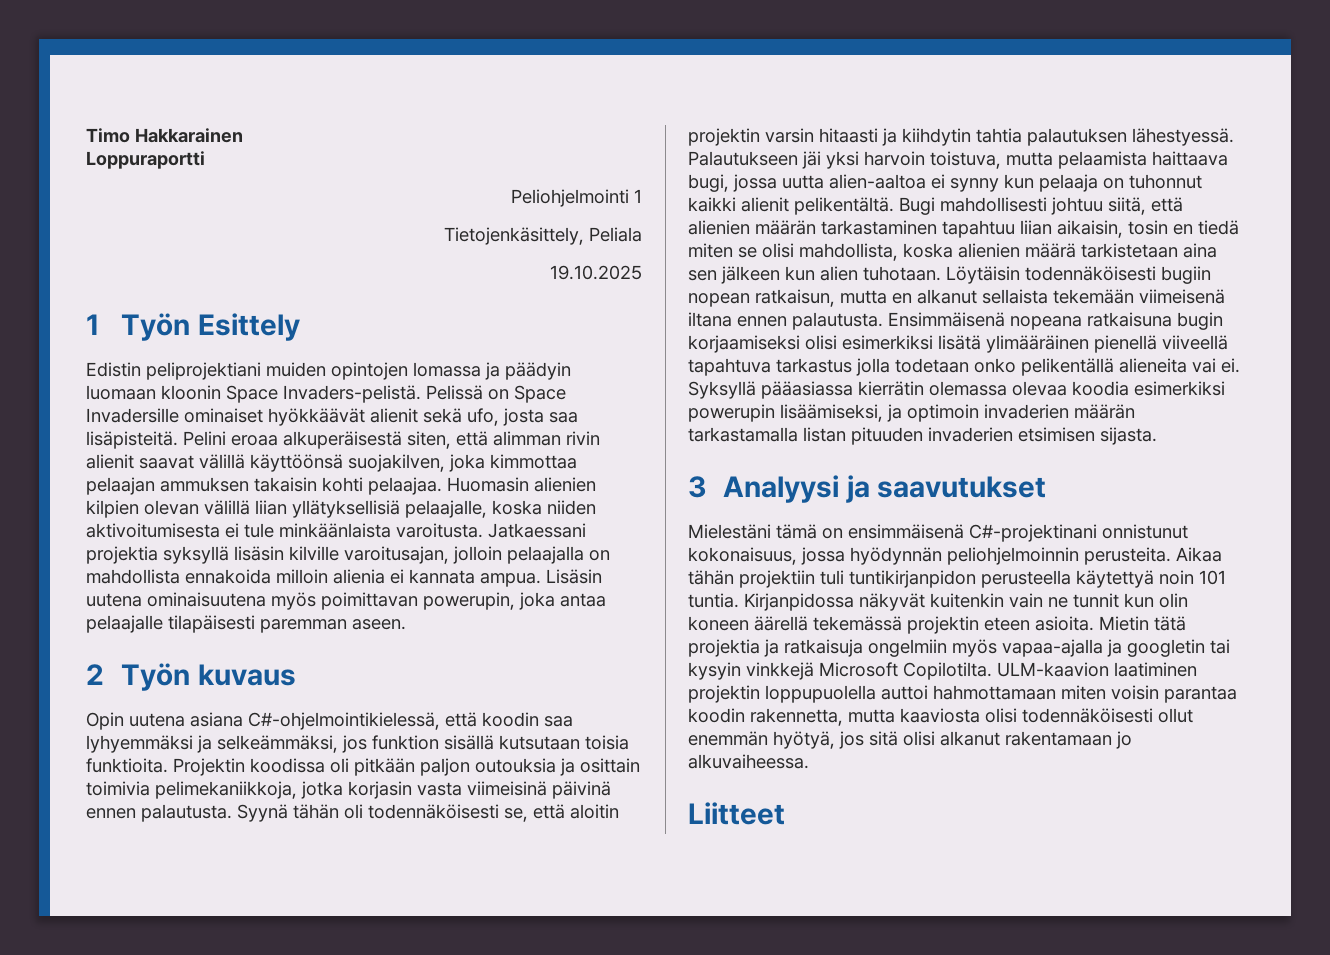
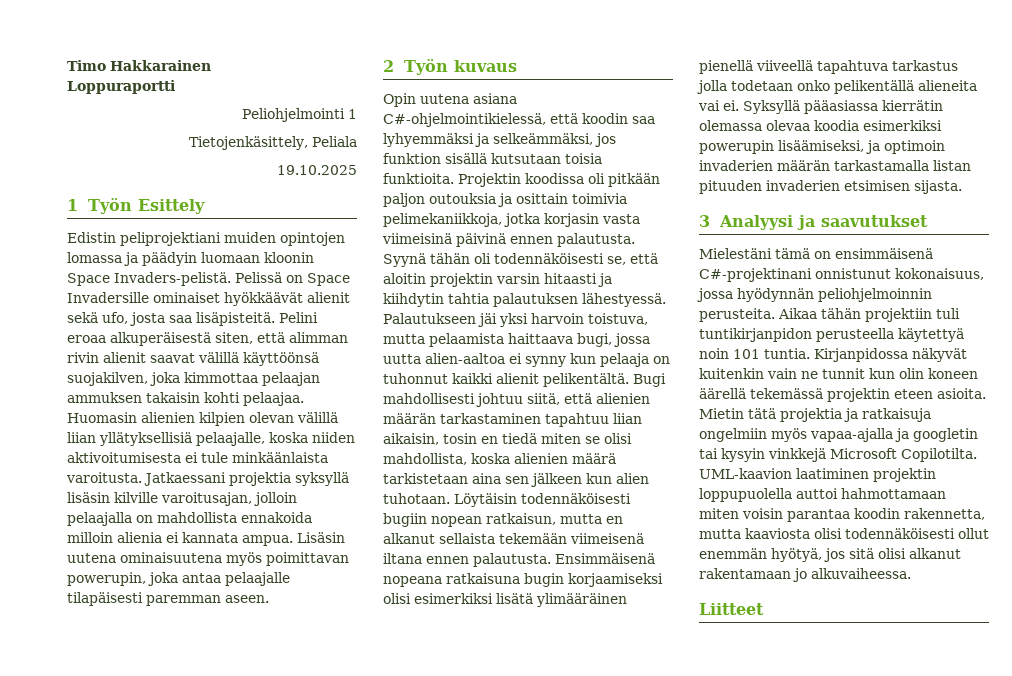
- ULM-kaavion laatiminen projektin loppupuolella auttoi hahmottamaan miten voisin parantaa koodin rakennetta, mutta kaaviosta olisi todennäköisesti ollut enemmän hyötyä, jos sitä olisi alkanut rakentamaan jo alkuvaiheessa.
+ UML-kaavion laatiminen projektin loppupuolella auttoi hahmottamaan miten voisin parantaa koodin rakennetta, mutta kaaviosta olisi todennäköisesti ollut enemmän hyötyä, jos sitä olisi alkanut rakentamaan jo alkuvaiheessa.

